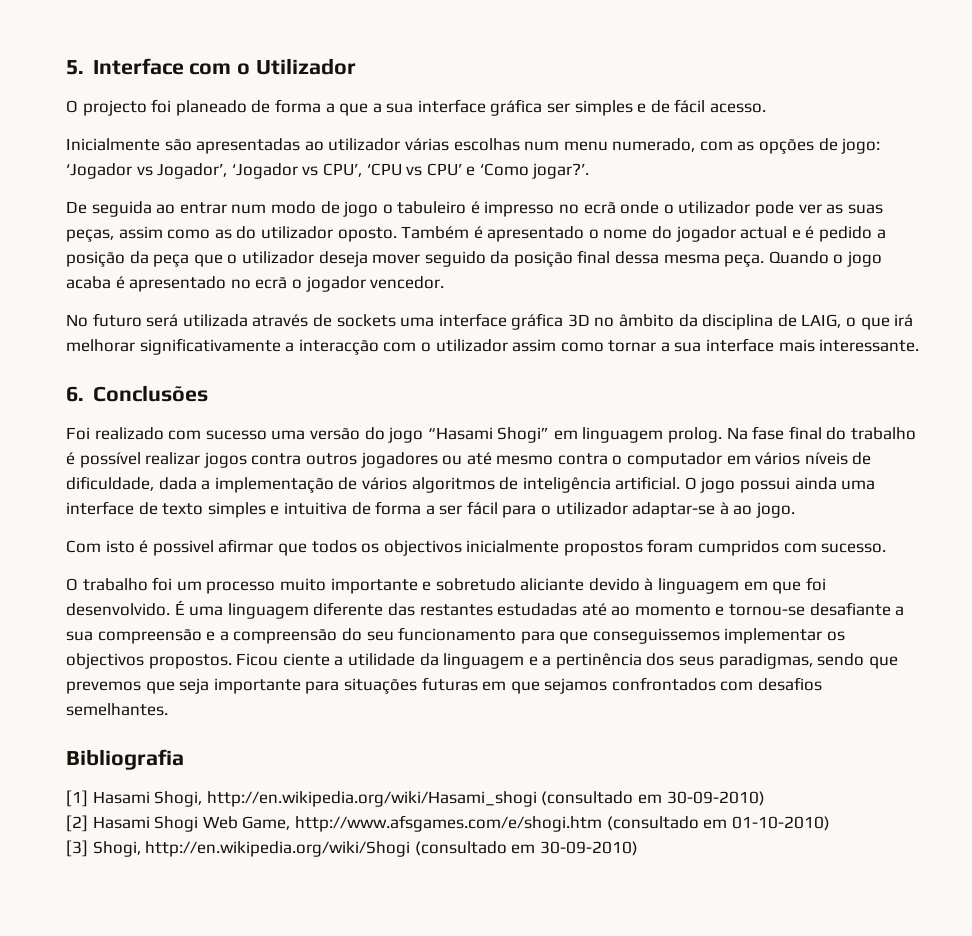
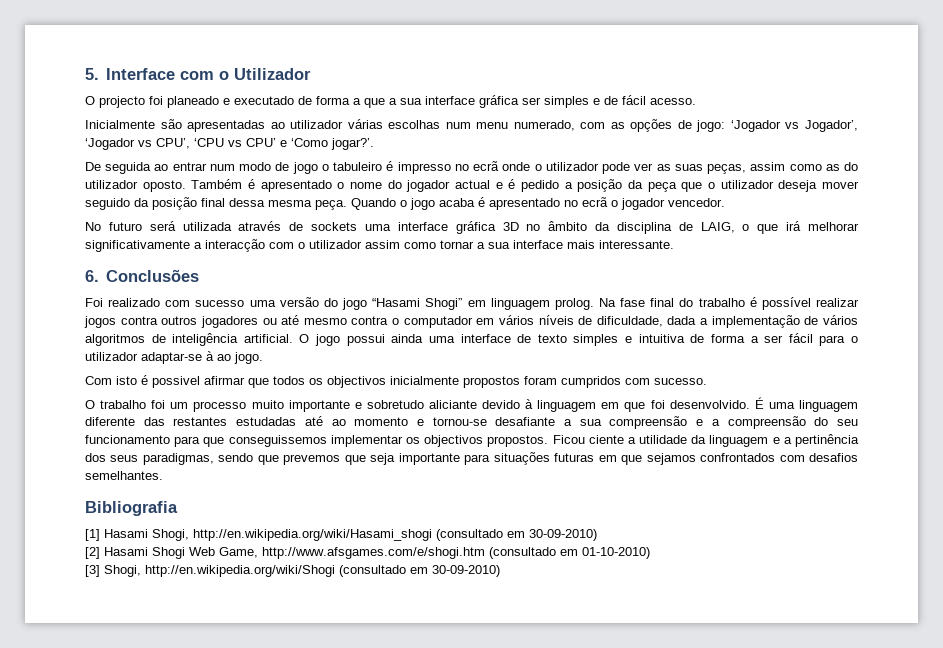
- O projecto foi planeado de forma a que a sua interface gráfica ser simples e de fácil acesso.
+ O projecto foi planeado e executado de forma a que a sua interface gráfica ser simples e de fácil acesso.

